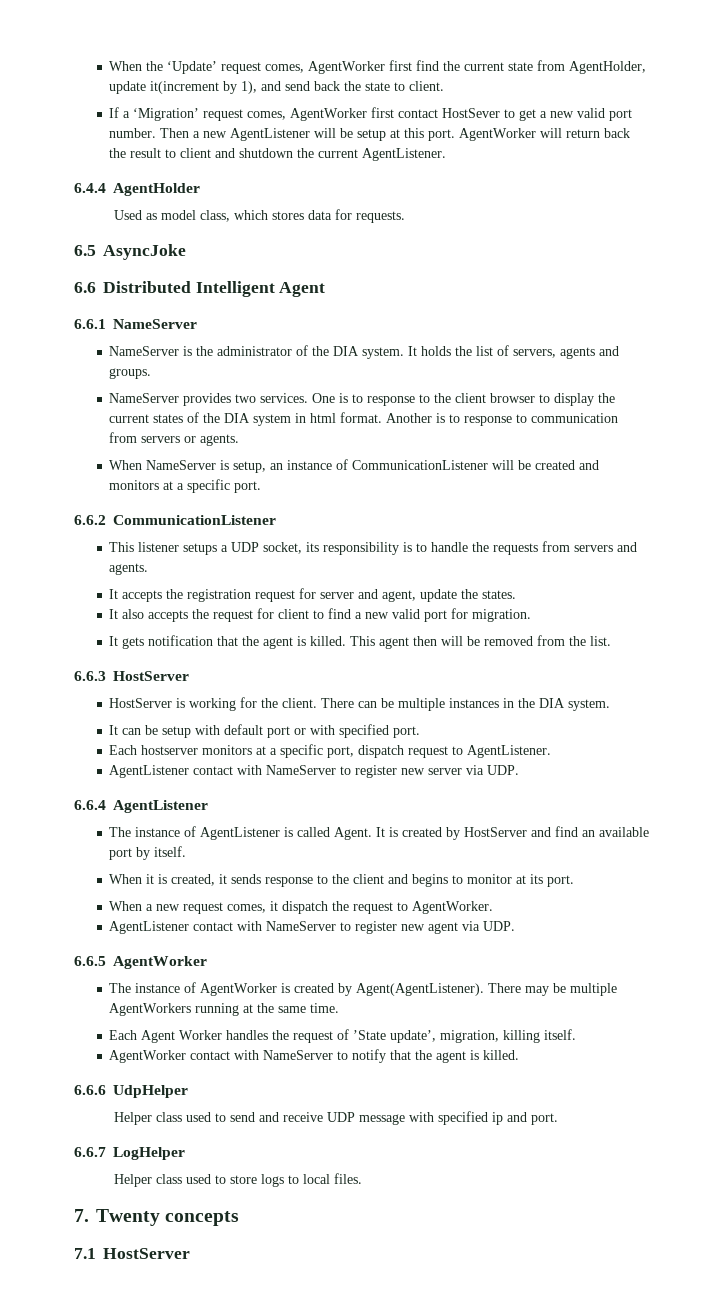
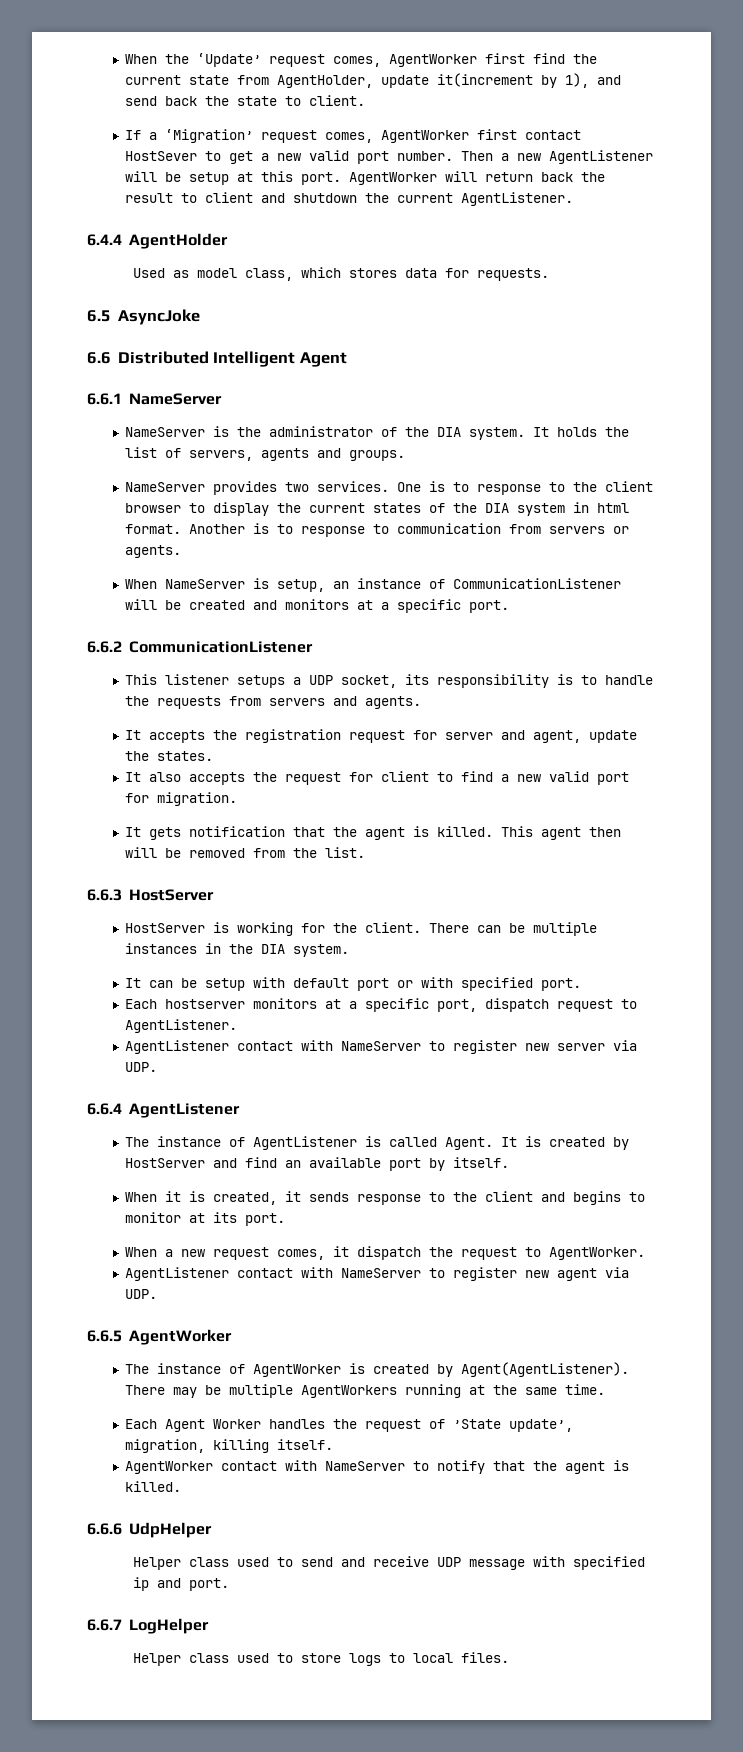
- 7. Twenty concepts
- 7.1 HostServer

